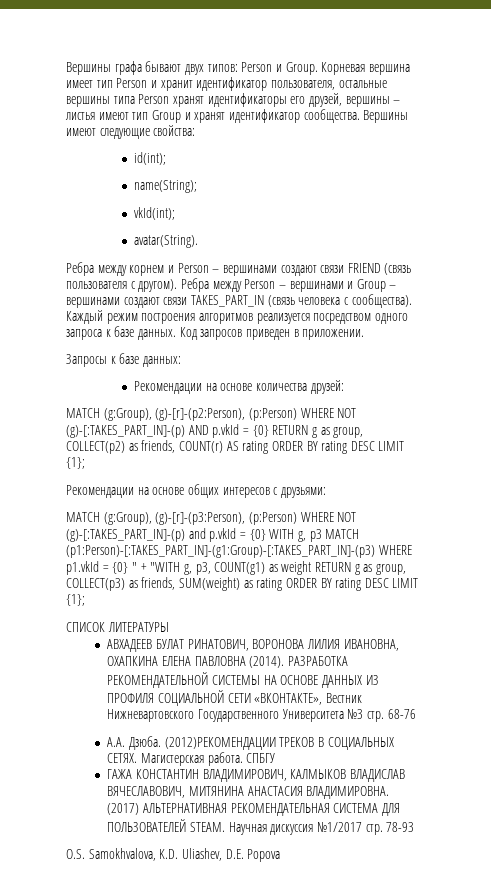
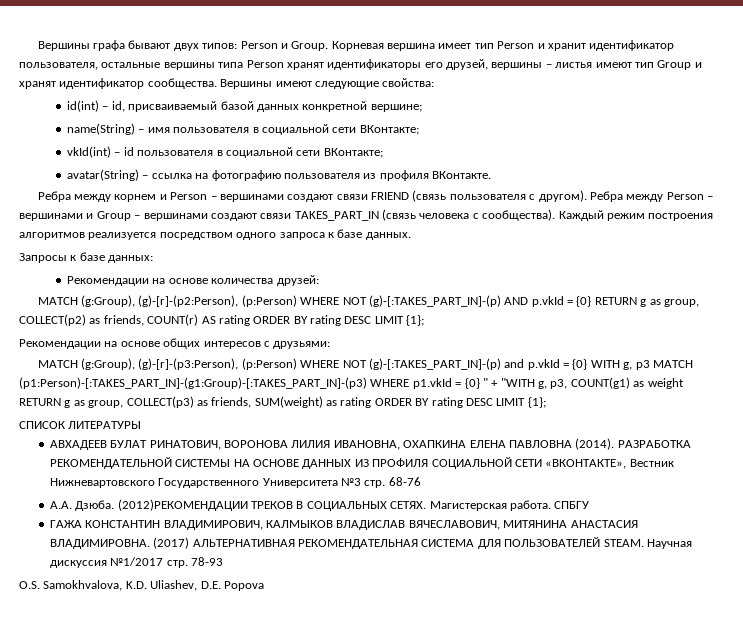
- id(int);
- name(String);
- vkId(int);
- avatar(String).
+ id(int) – id, присваиваемый базой данных конкретной вершине;
+ name(String) – имя пользователя в социальной сети ВКонтакте;
+ vkId(int) – id пользователя в социальной сети ВКонтакте;
+ avatar(String) – ссылка на фотографию пользователя из профиля ВКонтакте.
- Код запросов приведен в приложении.

